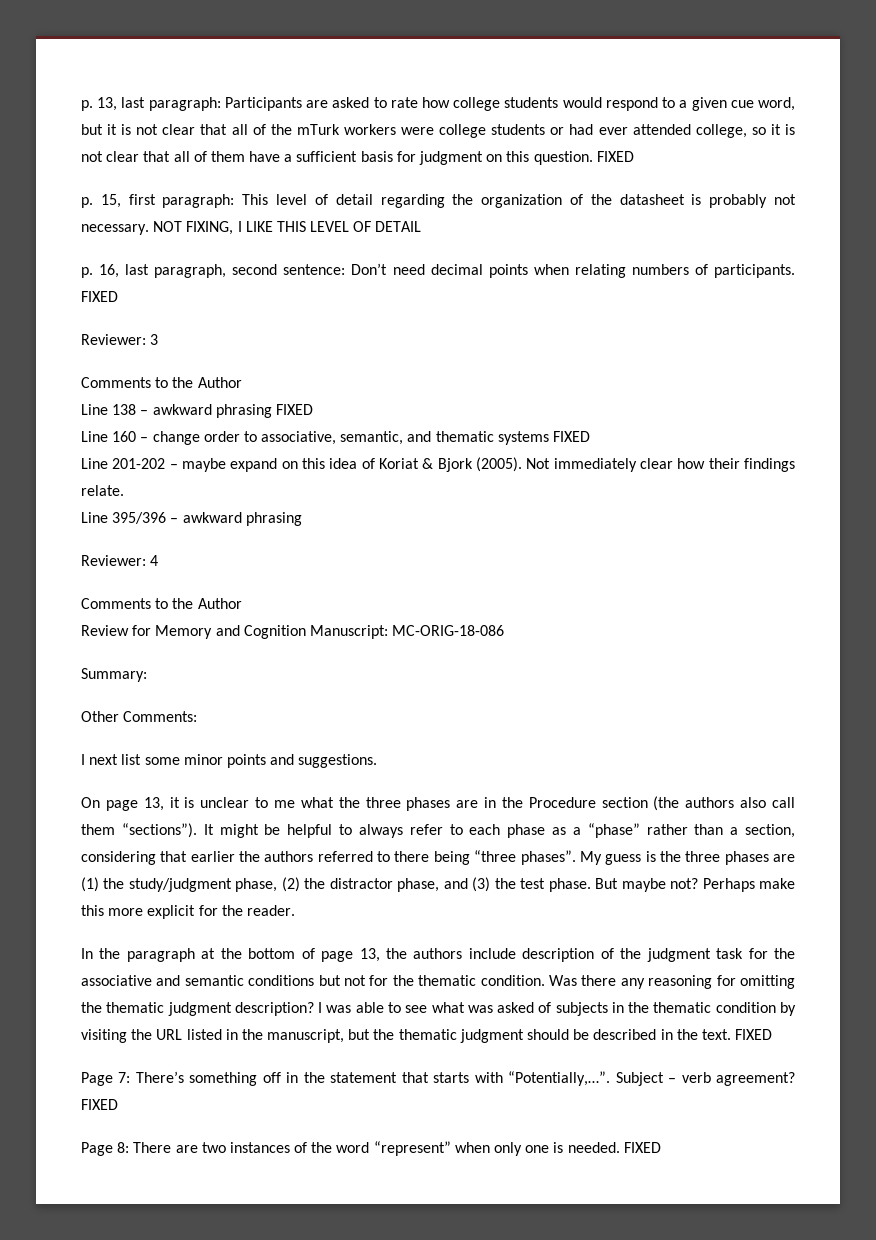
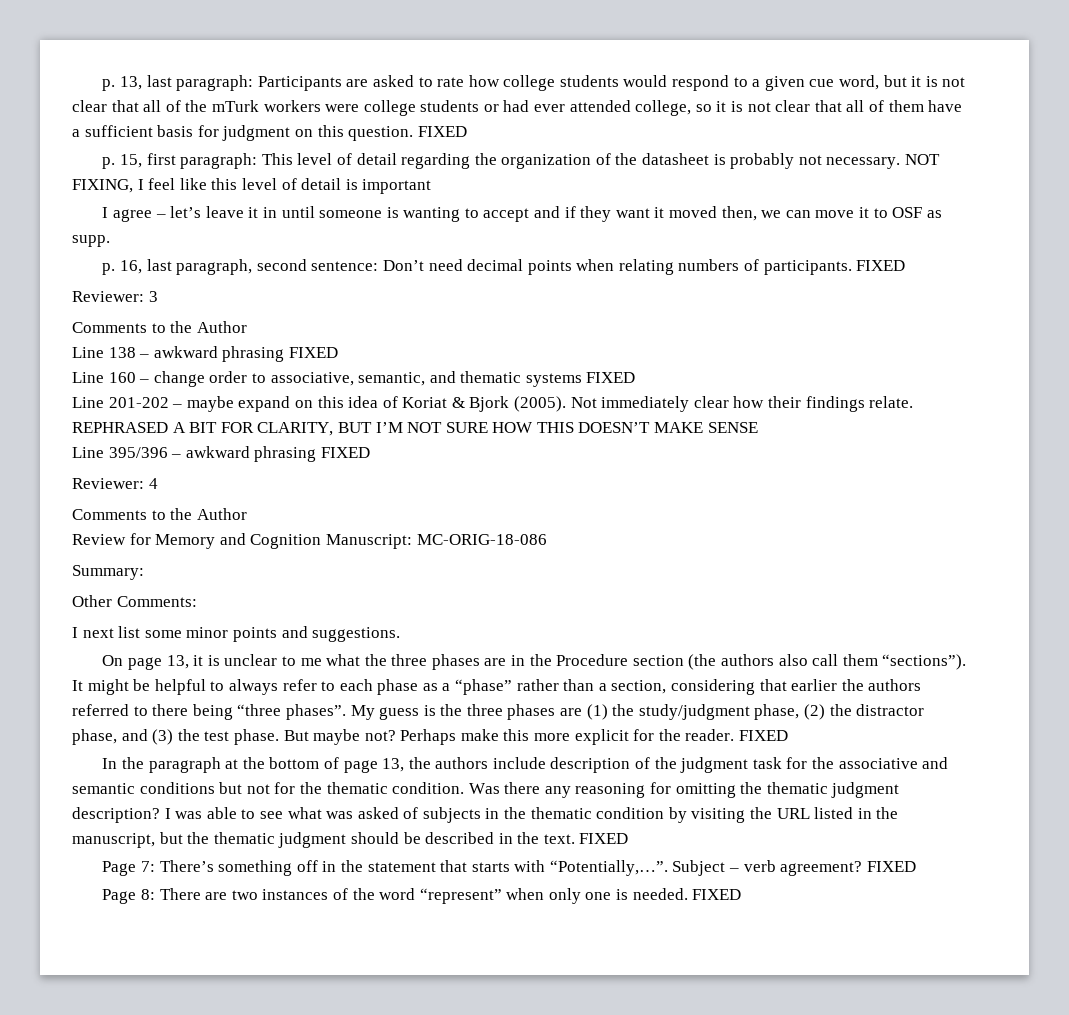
- NOT FIXING, I LIKE THIS LEVEL OF DETAIL
+ NOT FIXING, I feel like this level of detail is important
+ I agree – let’s leave it in until someone is wanting to accept and if they want it moved then, we can move it to OSF as supp.
+ REPHRASED A BIT FOR CLARITY, BUT I’M NOT SURE HOW THIS DOESN’T MAKE SENSE
- Line 395/396 – awkward phrasing
+ Line 395/396 – awkward phrasing FIXED
- Perhaps make this more explicit for the reader.
+ Perhaps make this more explicit for the reader. FIXED

